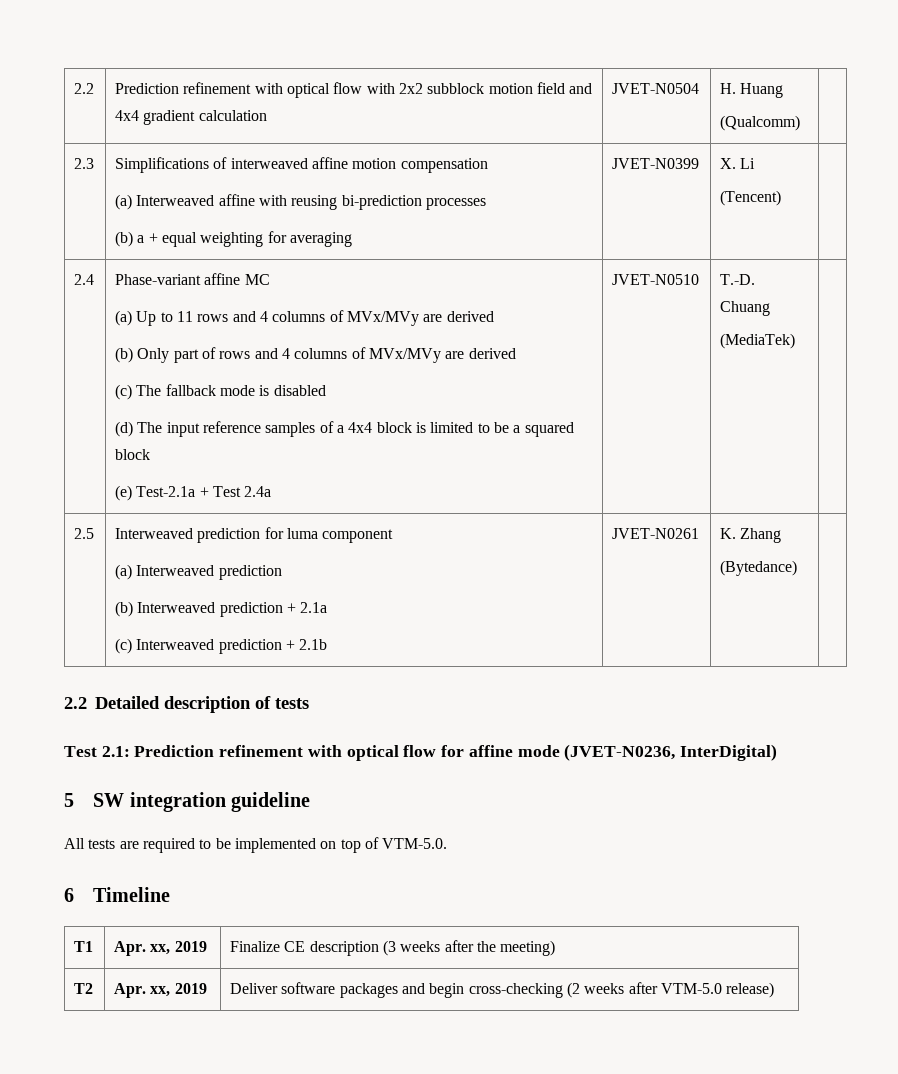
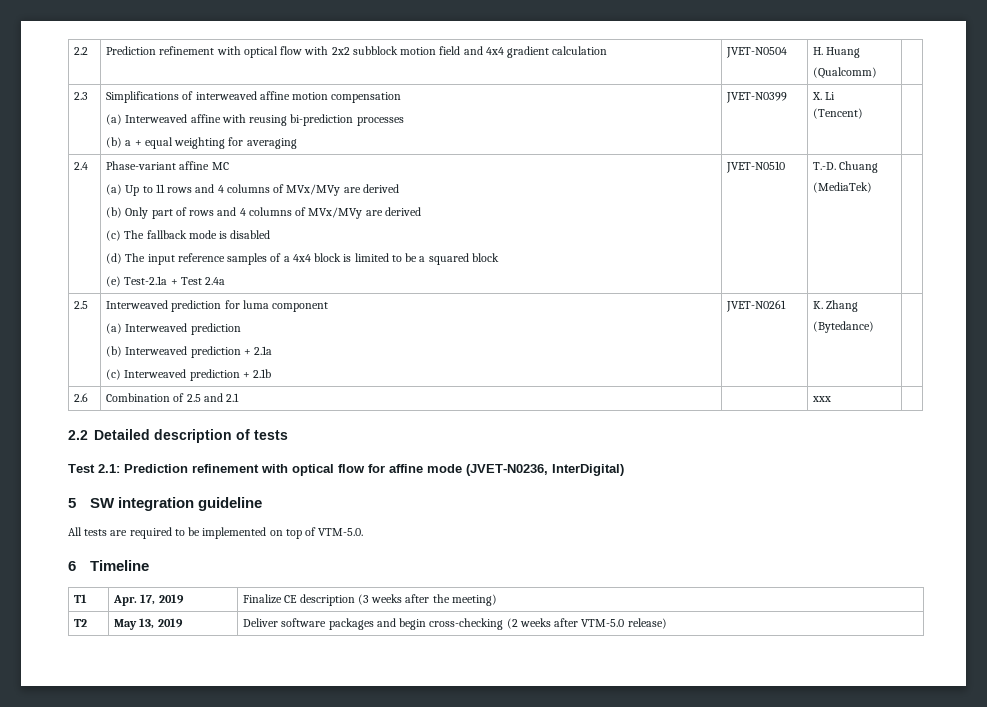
+ 2.6 | Combination of 2.5 and 2.1 | | xxx |
- T1 | Apr. xx, 2019 | Finalize CE description (3 weeks after the meeting)
+ T1 | Apr. 17, 2019 | Finalize CE description (3 weeks after the meeting)
- T2 | Apr. xx, 2019 | Deliver software packages and begin cross-checking (2 weeks after VTM-5.0 release)
+ T2 | May 13, 2019 | Deliver software packages and begin cross-checking (2 weeks after VTM-5.0 release)

